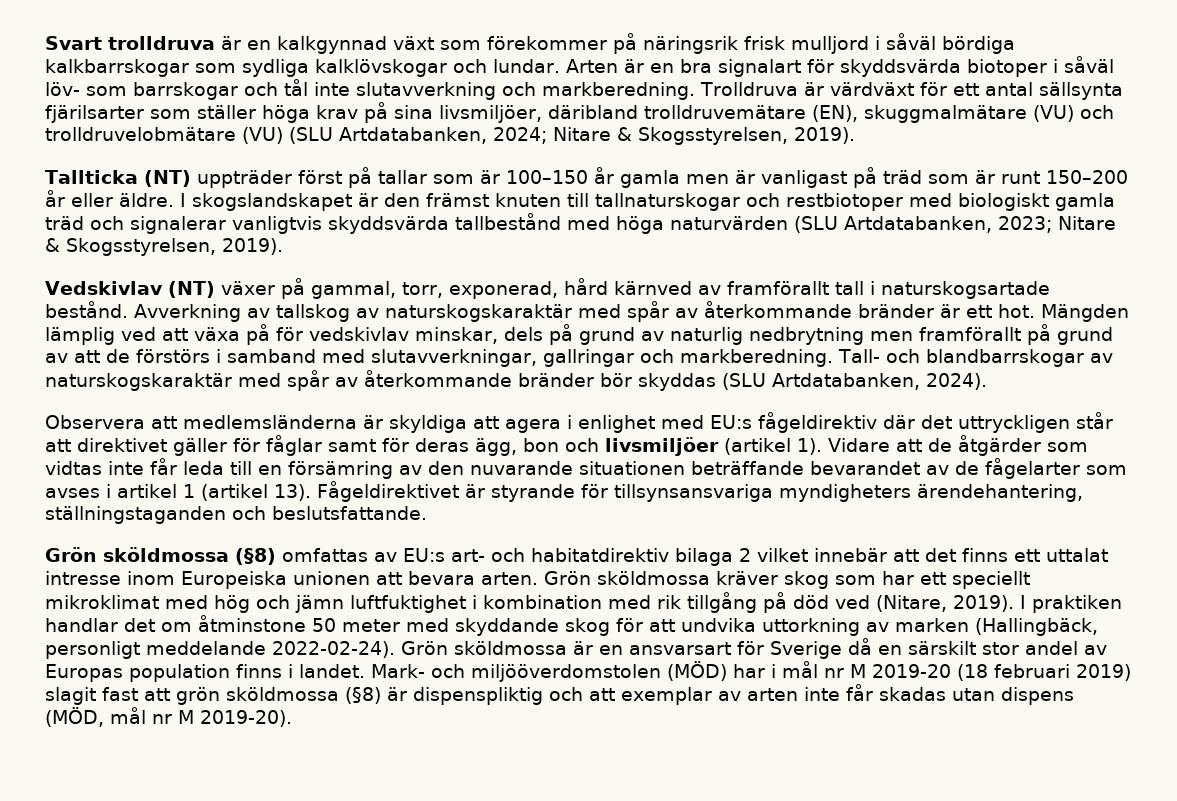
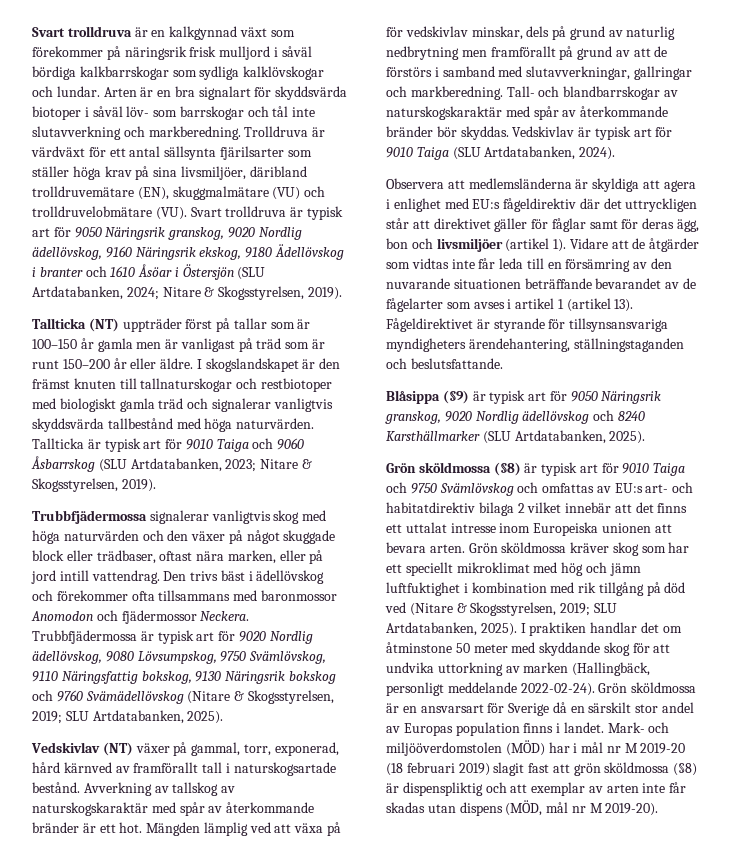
- Trolldruva är värdväxt för ett antal sällsynta fjärilsarter som ställer höga krav på sina livsmiljöer, däribland trolldruvemätare (EN), skuggmalmätare (VU) och trolldruvelobmätare (VU) (SLU Artdatabanken, 2024; Nitare & Skogsstyrelsen, 2019).
+ Trolldruva är värdväxt för ett antal sällsynta fjärilsarter som ställer höga krav på sina livsmiljöer, däribland trolldruvemätare (EN), skuggmalmätare (VU) och trolldruvelobmätare (VU). Svart trolldruva är typisk art för 9050 Näringsrik granskog, 9020 Nordlig ädellövskog, 9160 Näringsrik ekskog, 9180 Ädellövskog i branter och 1610 Åsöar i Östersjön (SLU Artdatabanken, 2024; Nitare & Skogsstyrelsen, 2019).
- I skogslandskapet är den främst knuten till tallnaturskogar och restbiotoper med biologiskt gamla träd och signalerar vanligtvis skyddsvärda tallbestånd med höga naturvärden (SLU Artdatabanken, 2023; Nitare & Skogsstyrelsen, 2019).
+ I skogslandskapet är den främst knuten till tallnaturskogar och restbiotoper med biologiskt gamla träd och signalerar vanligtvis skyddsvärda tallbestånd med höga naturvärden. Tallticka är typisk art för 9010 Taiga och 9060 Åsbarrskog (SLU Artdatabanken, 2023; Nitare & Skogsstyrelsen, 2019).
+ Trubbfjädermossa signalerar vanligtvis skog med höga naturvärden och den växer på något skuggade block eller trädbaser, oftast nära marken, eller på jord intill vattendrag. Den trivs bäst i ädellövskog och förekommer ofta tillsammans med baronmossor Anomodon och fjädermossor Neckera. Trubbfjädermossa är typisk art för 9020 Nordlig ädellövskog, 9080 Lövsumpskog, 9750 Svämlövskog, 9110 Näringsfattig bokskog, 9130 Näringsrik bokskog och 9760 Svämädellövskog (Nitare & Skogsstyrelsen, 2019; SLU Artdatabanken, 2025).
- Tall- och blandbarrskogar av naturskogskaraktär med spår av återkommande bränder bör skyddas (SLU Artdatabanken, 2024).
+ Tall- och blandbarrskogar av naturskogskaraktär med spår av återkommande bränder bör skyddas. Vedskivlav är typisk art för 9010 Taiga (SLU Artdatabanken, 2024).
- Grön sköldmossa (§8) omfattas av EU:s art- och habitatdirektiv bilaga 2 vilket innebär att det finns ett uttalat intresse inom Europeiska unionen att bevara arten.
+ Blåsippa (§9) är typisk art för 9050 Näringsrik granskog, 9020 Nordlig ädellövskog och 8240 Karsthällmarker (SLU Artdatabanken, 2025).
+ Grön sköldmossa (§8) är typisk art för 9010 Taiga och 9750 Svämlövskog och omfattas av EU:s art- och habitatdirektiv bilaga 2 vilket innebär att det finns ett uttalat intresse inom Europeiska unionen att bevara arten.
- Grön sköldmossa kräver skog som har ett speciellt mikroklimat med hög och jämn luftfuktighet i kombination med rik tillgång på död ved (Nitare, 2019).
+ Grön sköldmossa kräver skog som har ett speciellt mikroklimat med hög och jämn luftfuktighet i kombination med rik tillgång på död ved (Nitare & Skogsstyrelsen, 2019; SLU Artdatabanken, 2025).

